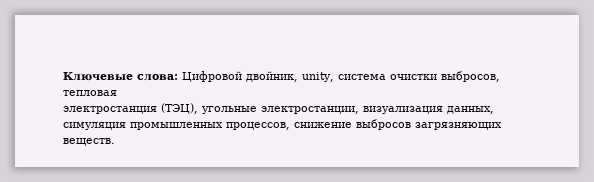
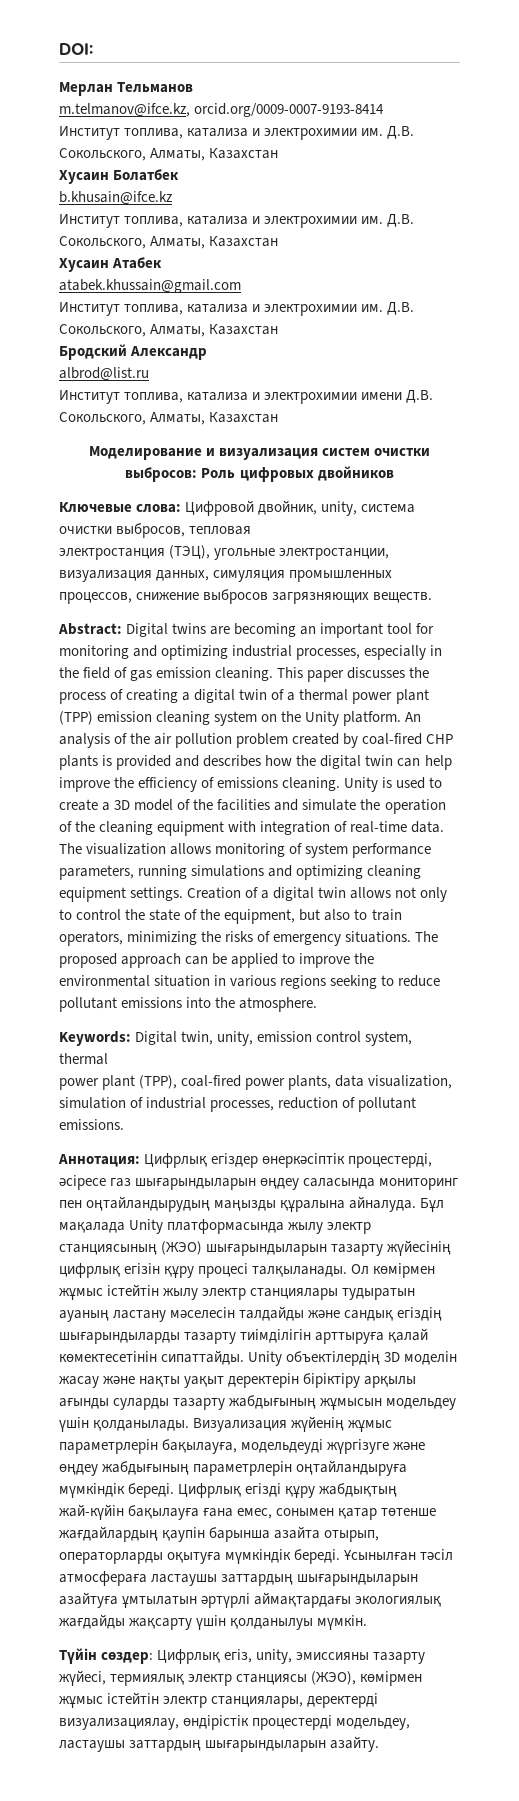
+ DOI:
+ Мерлан Тельманов
+ m.telmanov@ifce.kz, orcid.org/0009-0007-9193-8414
+ Институт топлива, катализа и электрохимии им. Д.В. Сокольского, Алматы, Казахстан
+ Хусаин Болатбек
+ b.khusain@ifce.kz
+ Институт топлива, катализа и электрохимии им. Д.В. Сокольского, Алматы, Казахстан
+ Хусаин Атабек
+ atabek.khussain@gmail.com
+ Институт топлива, катализа и электрохимии им. Д.В. Сокольского, Алматы, Казахстан
+ Бродский Александр
+ albrod@list.ru
+ Институт топлива, катализа и электрохимии имени Д.В. Сокольского, Алматы, Казахстан
+ Моделирование и визуализация систем очистки выбросов: Роль цифровых двойников
+ Abstract: Digital twins are becoming an important tool for monitoring and optimizing industrial processes, especially in the field of gas emission cleaning. This paper discusses the process of creating a digital twin of a thermal power plant (TPP) emission cleaning system on the Unity platform. An analysis of the air pollution problem created by coal-fired CHP plants is provided and describes how the digital twin can help improve the efficiency of emissions cleaning. Unity is used to create a 3D model of the facilities and simulate the operation of the cleaning equipment with integration of real-time data. The visualization allows monitoring of system performance parameters, running simulations and optimizing cleaning equipment settings. Creation of a digital twin allows not only to control the state of the equipment, but also to train operators, minimizing the risks of emergency situations. The proposed approach can be applied to improve the environmental situation in various regions seeking to reduce pollutant emissions into the atmosphere.
+ Keywords: Digital twin, unity, emission control system, thermal
+ power plant (TPP), coal-fired power plants, data visualization, simulation of industrial processes, reduction of pollutant emissions.
+ Аннотация: Цифрлық егіздер өнеркәсіптік процестерді, әсіресе газ шығарындыларын өңдеу саласында мониторинг пен оңтайландырудың маңызды құралына айналуда. Бұл мақалада Unity платформасында жылу электр станциясының (ЖЭО) шығарындыларын тазарту жүйесінің цифрлық егізін құру процесі талқыланады. Ол көмірмен жұмыс істейтін жылу электр станциялары тудыратын ауаның ластану мәселесін талдайды және сандық егіздің шығарындыларды тазарту тиімділігін арттыруға қалай көмектесетінін сипаттайды. Unity объектілердің 3D моделін жасау және нақты уақыт деректерін біріктіру арқылы ағынды суларды тазарту жабдығының жұмысын модельдеу үшін қолданылады. Визуализация жүйенің жұмыс параметрлерін бақылауға, модельдеуді жүргізуге және өңдеу жабдығының параметрлерін оңтайландыруға мүмкіндік береді. Цифрлық егізді құру жабдықтың жай-күйін бақылауға ғана емес, сонымен қатар төтенше жағдайлардың қаупін барынша азайта отырып, операторларды оқытуға мүмкіндік береді. Ұсынылған тәсіл атмосфераға ластаушы заттардың шығарындыларын азайтуға ұмтылатын әртүрлі аймақтардағы экологиялық жағдайды жақсарту үшін қолданылуы мүмкін.
+ Түйін сөздер: Цифрлық егіз, unity, эмиссияны тазарту жүйесі, термиялық электр станциясы (ЖЭО), көмірмен жұмыс істейтін электр станциялары, деректерді визуализациялау, өндірістік процестерді модельдеу, ластаушы заттардың шығарындыларын азайту.

